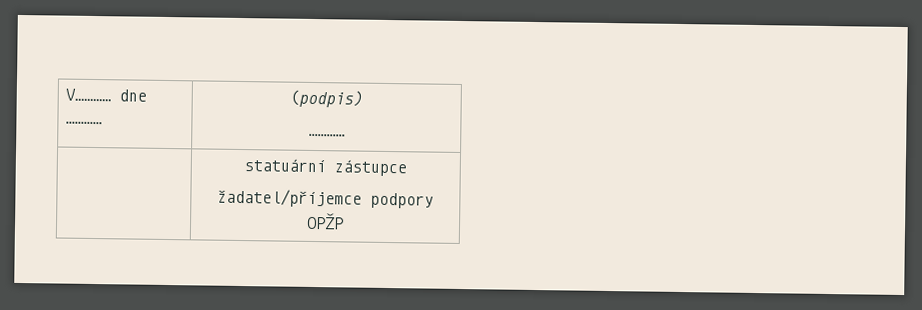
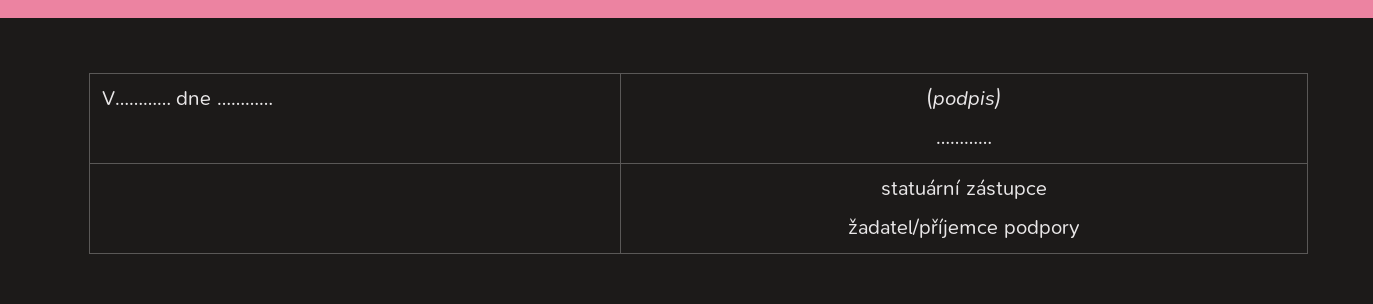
  | statuární zástupce
- žadatel/příjemce podpory OPŽP
+ žadatel/příjemce podpory

